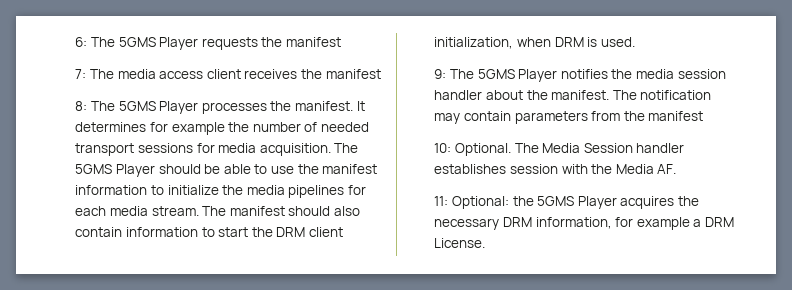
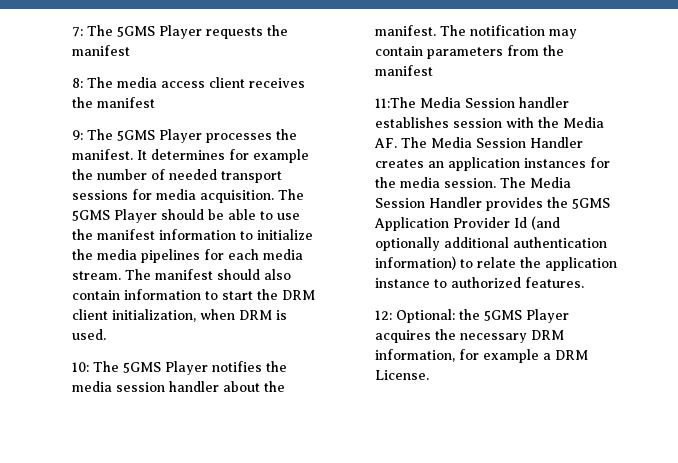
- 6: The 5GMS Player requests the manifest
+ 7: The 5GMS Player requests the manifest
- 7: The media access client receives the manifest
+ 8: The media access client receives the manifest
- 8: The 5GMS Player processes the manifest.
+ 9: The 5GMS Player processes the manifest.
- 9: The 5GMS Player notifies the media session handler about the manifest.
+ 10: The 5GMS Player notifies the media session handler about the manifest.
- 10: Optional. The Media Session handler establishes session with the Media AF.
- 11: Optional: the 5GMS Player acquires the necessary DRM information, for example a DRM License.
+ 11:The Media Session handler establishes session with the Media AF. The Media Session Handler creates an application instances for the media session. The Media Session Handler provides the 5GMS Application Provider Id (and optionally additional authentication information) to relate the application instance to authorized features.
+ 12: Optional: the 5GMS Player acquires the necessary DRM information, for example a DRM License.

